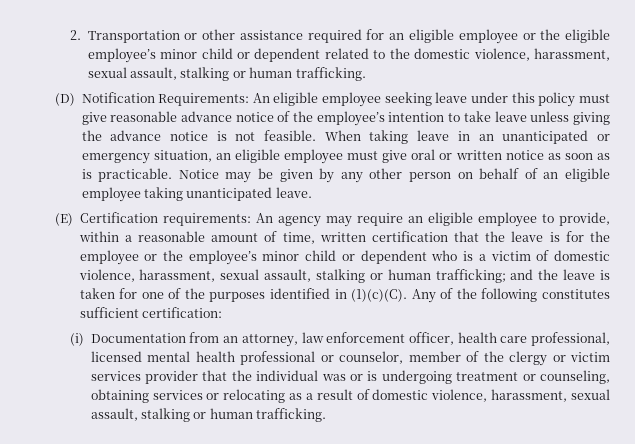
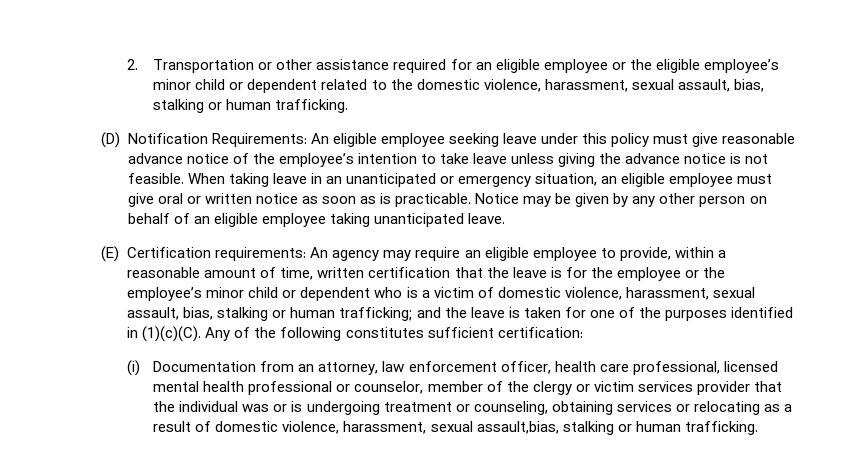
- 2. Transportation or other assistance required for an eligible employee or the eligible employee’s minor child or dependent related to the domestic violence, harassment, sexual assault, stalking or human trafficking.
+ 2. Transportation or other assistance required for an eligible employee or the eligible employee’s minor child or dependent related to the domestic violence, harassment, sexual assault, bias, stalking or human trafficking.
- An agency may require an eligible employee to provide, within a reasonable amount of time, written certification that the leave is for the employee or the employee’s minor child or dependent who is a victim of domestic violence, harassment, sexual assault, stalking or human trafficking;
+ An agency may require an eligible employee to provide, within a reasonable amount of time, written certification that the leave is for the employee or the employee’s minor child or dependent who is a victim of domestic violence, harassment, sexual assault, bias, stalking or human trafficking;
- (i) Documentation from an attorney, law enforcement officer, health care professional, licensed mental health professional or counselor, member of the clergy or victim services provider that the individual was or is undergoing treatment or counseling, obtaining services or relocating as a result of domestic violence, harassment, sexual assault, stalking or human trafficking.
+ (i) Documentation from an attorney, law enforcement officer, health care professional, licensed mental health professional or counselor, member of the clergy or victim services provider that the individual was or is undergoing treatment or counseling, obtaining services or relocating as a result of domestic violence, harassment, sexual assault,bias, stalking or human trafficking.

